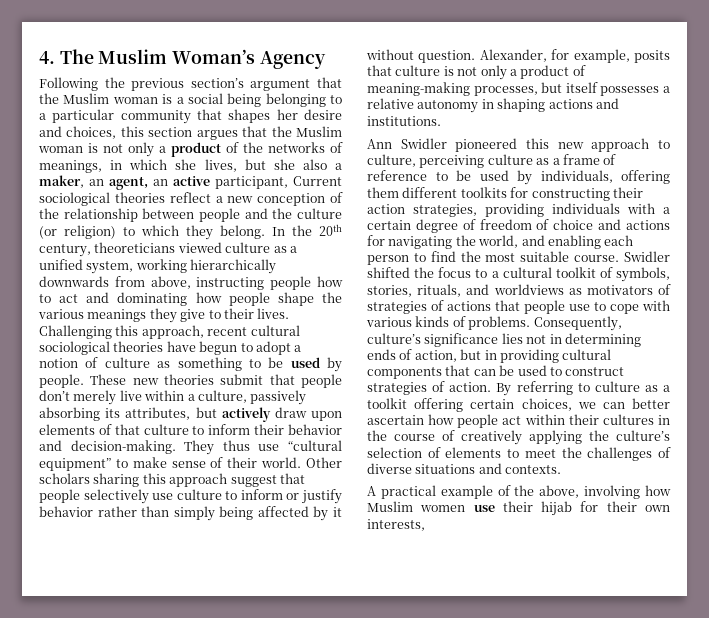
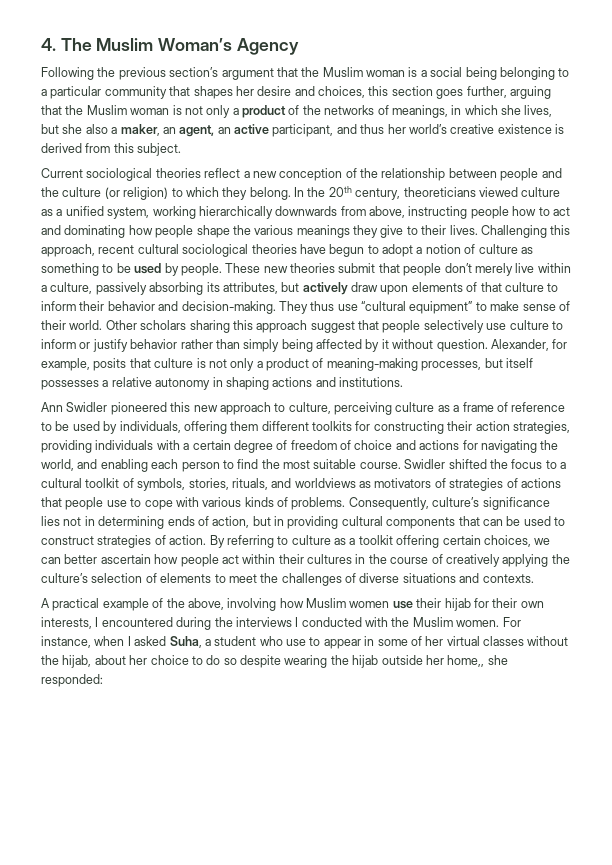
- Following the previous section’s argument that the Muslim woman is a social being belonging to a particular community that shapes her desire and choices, this section argues that the Muslim woman is not only a product of the networks of meanings, in which she lives, but she also a maker, an agent, an active participant, Current sociological theories reflect a new conception of the relationship between people and the culture (or religion) to which they belong.
+ Following the previous section’s argument that the Muslim woman is a social being belonging to a particular community that shapes her desire and choices, this section goes further, arguing that the Muslim woman is not only a product of the networks of meanings, in which she lives, but she also a maker, an agent, an active participant, and thus her world’s creative existence is derived from this subject.
+ Current sociological theories reflect a new conception of the relationship between people and the culture (or religion) to which they belong.
- A practical example of the above, involving how Muslim women use their hijab for their own interests,
+ A practical example of the above, involving how Muslim women use their hijab for their own interests, I encountered during the interviews I conducted with the Muslim women. For instance, when I asked Suha, a student who use to appear in some of her virtual classes without the hijab, about her choice to do so despite wearing the hijab outside her home,, she responded:

